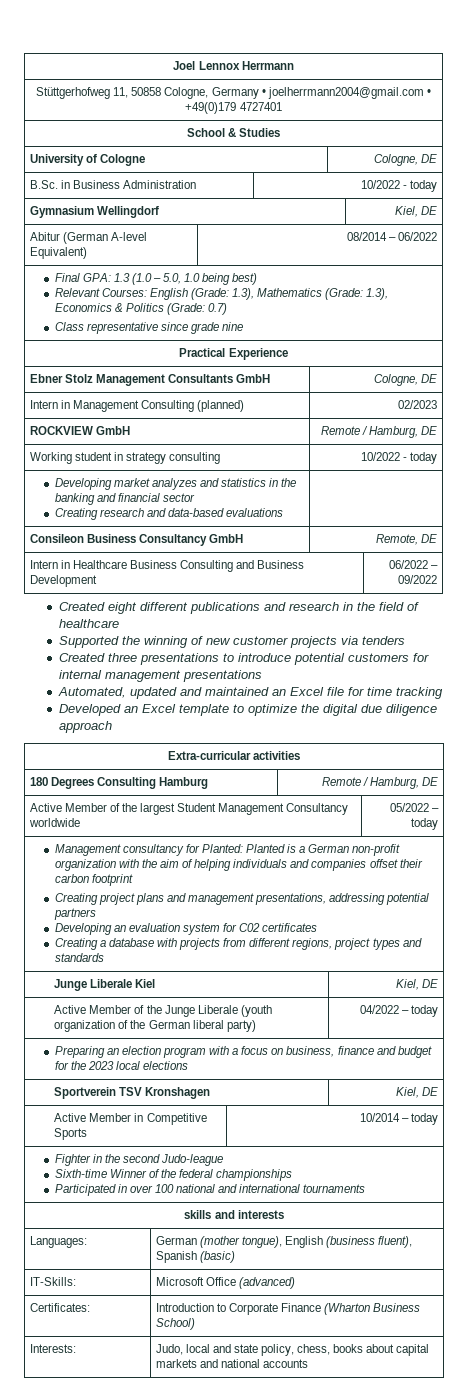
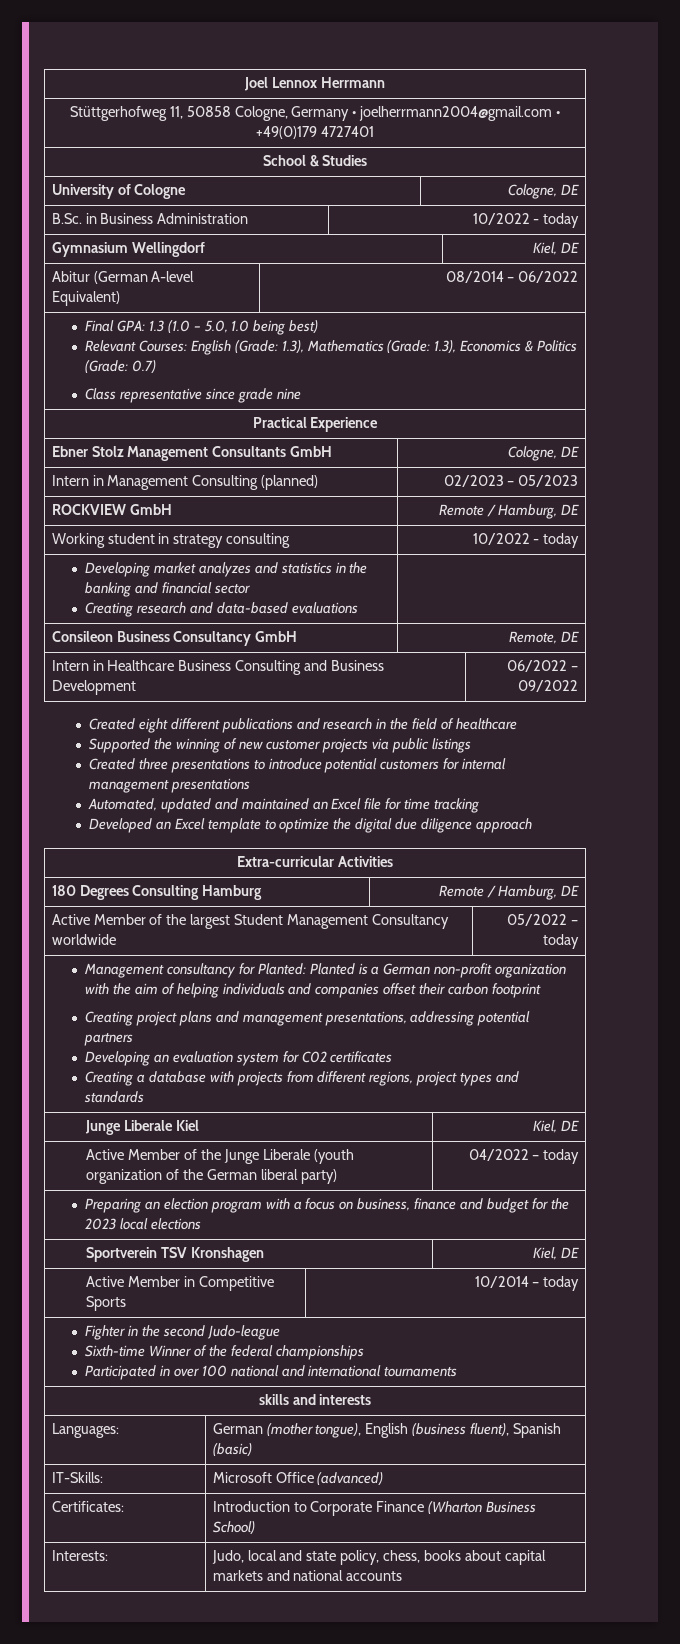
- Intern in Management Consulting (planned) | 02/2023
+ Intern in Management Consulting (planned) | 02/2023 – 05/2023
- Supported the winning of new customer projects via tenders
+ Supported the winning of new customer projects via public listings
- Extra-curricular activities
+ Extra-curricular Activities

